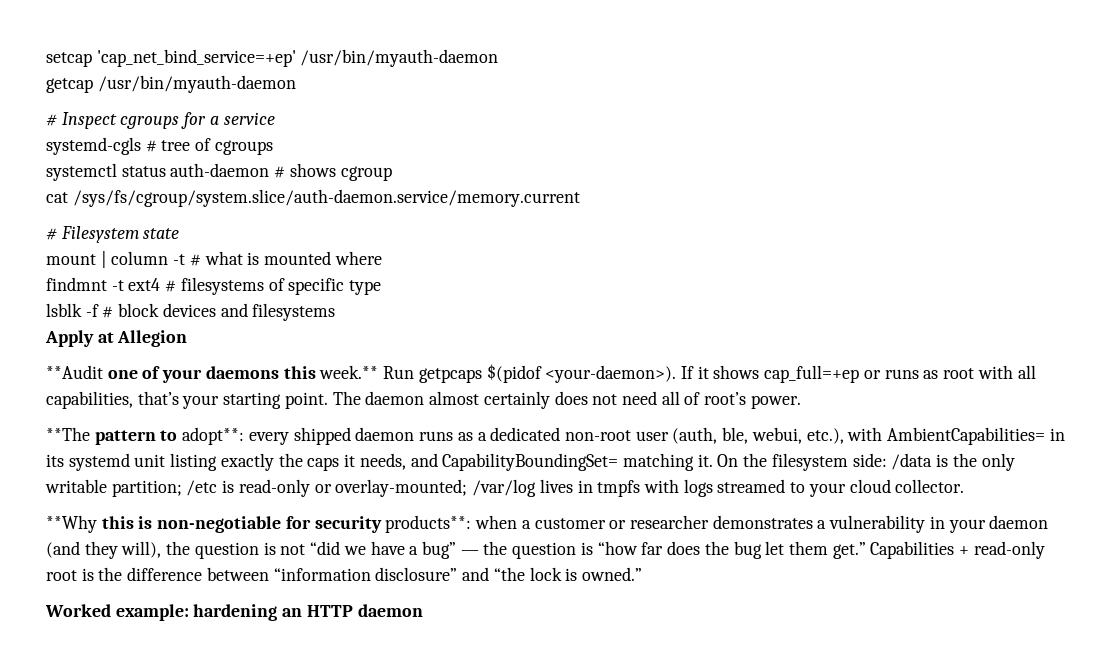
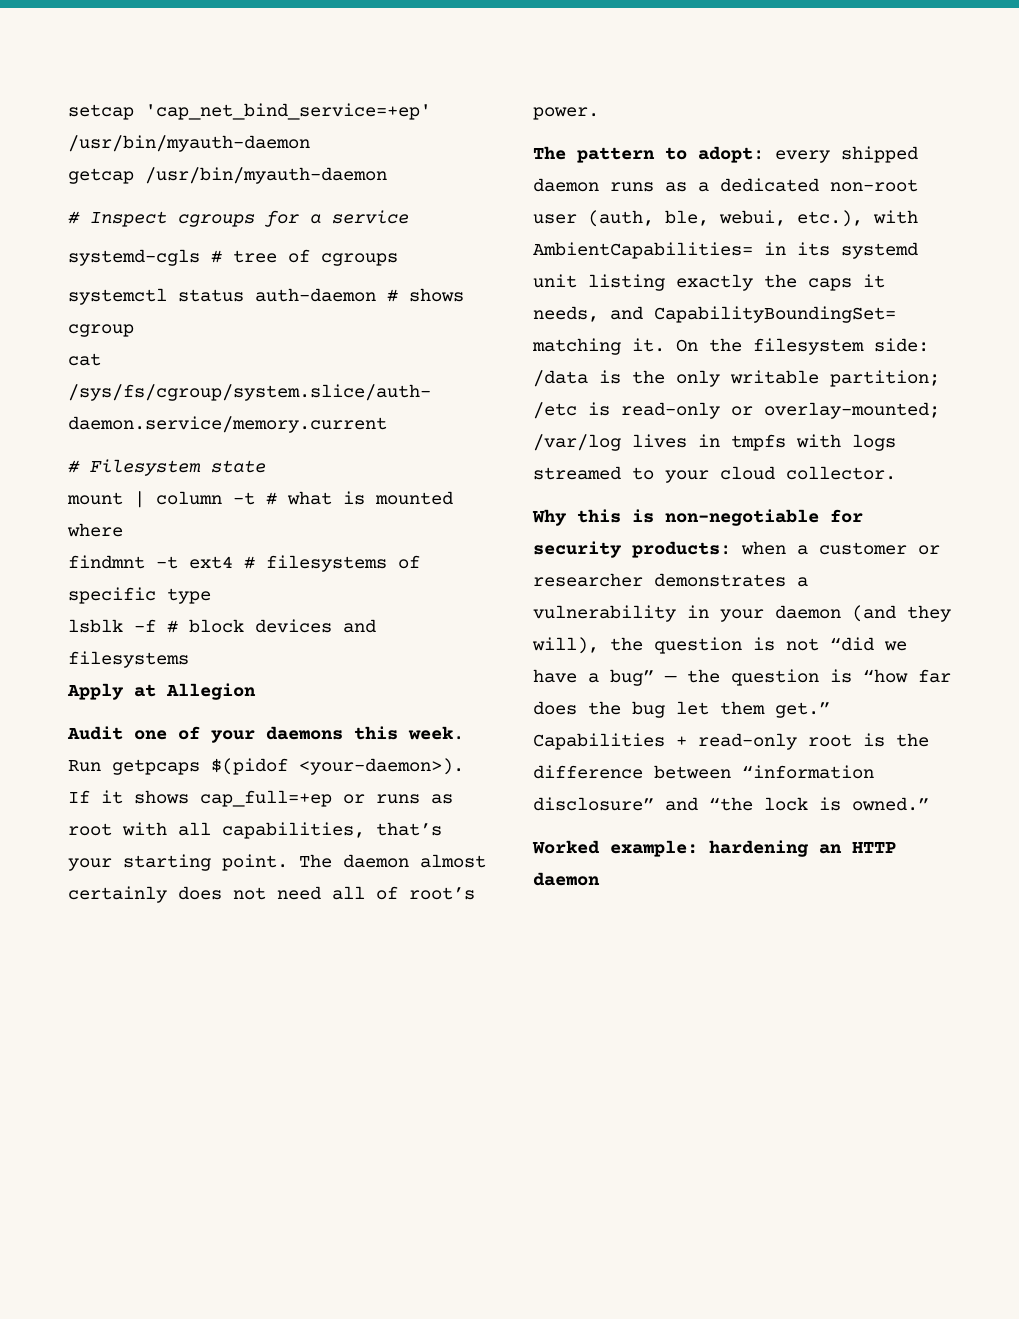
- **Audit one of your daemons this week.** Run getpcaps $(pidof <your-daemon>).
+ Audit one of your daemons this week. Run getpcaps $(pidof <your-daemon>).
- **The pattern to adopt**: every shipped daemon runs as a dedicated non-root user (auth, ble, webui, etc.), with AmbientCapabilities= in its systemd unit listing exactly the caps it needs, and CapabilityBoundingSet= matching it.
+ The pattern to adopt: every shipped daemon runs as a dedicated non-root user (auth, ble, webui, etc.), with AmbientCapabilities= in its systemd unit listing exactly the caps it needs, and CapabilityBoundingSet= matching it.
- **Why this is non-negotiable for security products**: when a customer or researcher demonstrates a vulnerability in your daemon (and they will), the question is not “did we have a bug” — the question is “how far does the bug let them get.”
+ Why this is non-negotiable for security products: when a customer or researcher demonstrates a vulnerability in your daemon (and they will), the question is not “did we have a bug” — the question is “how far does the bug let them get.”

